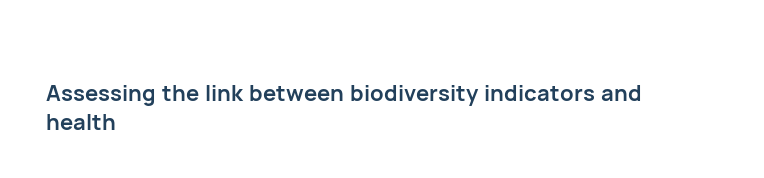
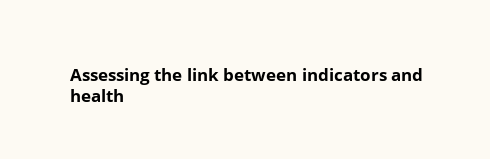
- Assessing the link between biodiversity indicators and health
+ Assessing the link between indicators and health

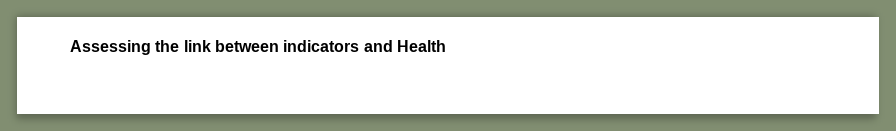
- Assessing the link between indicators and health
+ Assessing the link between indicators and Health

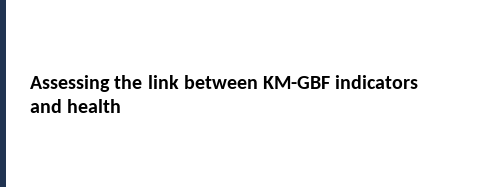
- Assessing the link between indicators and Health
+ Assessing the link between KM-GBF indicators and health

